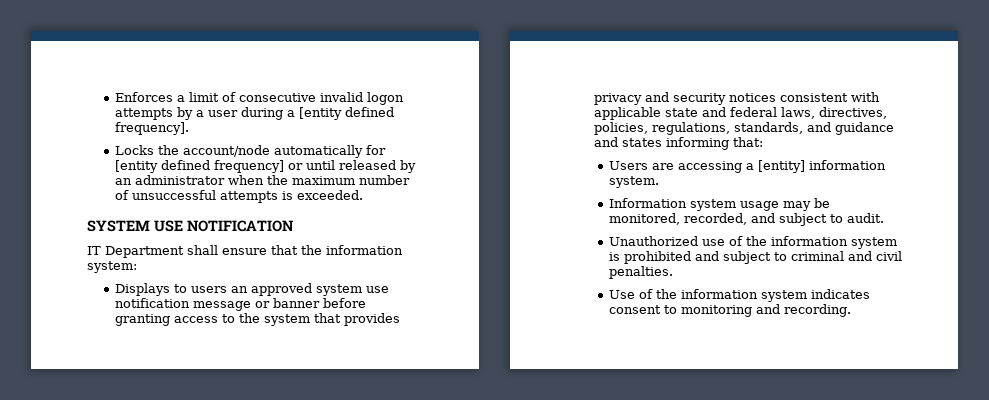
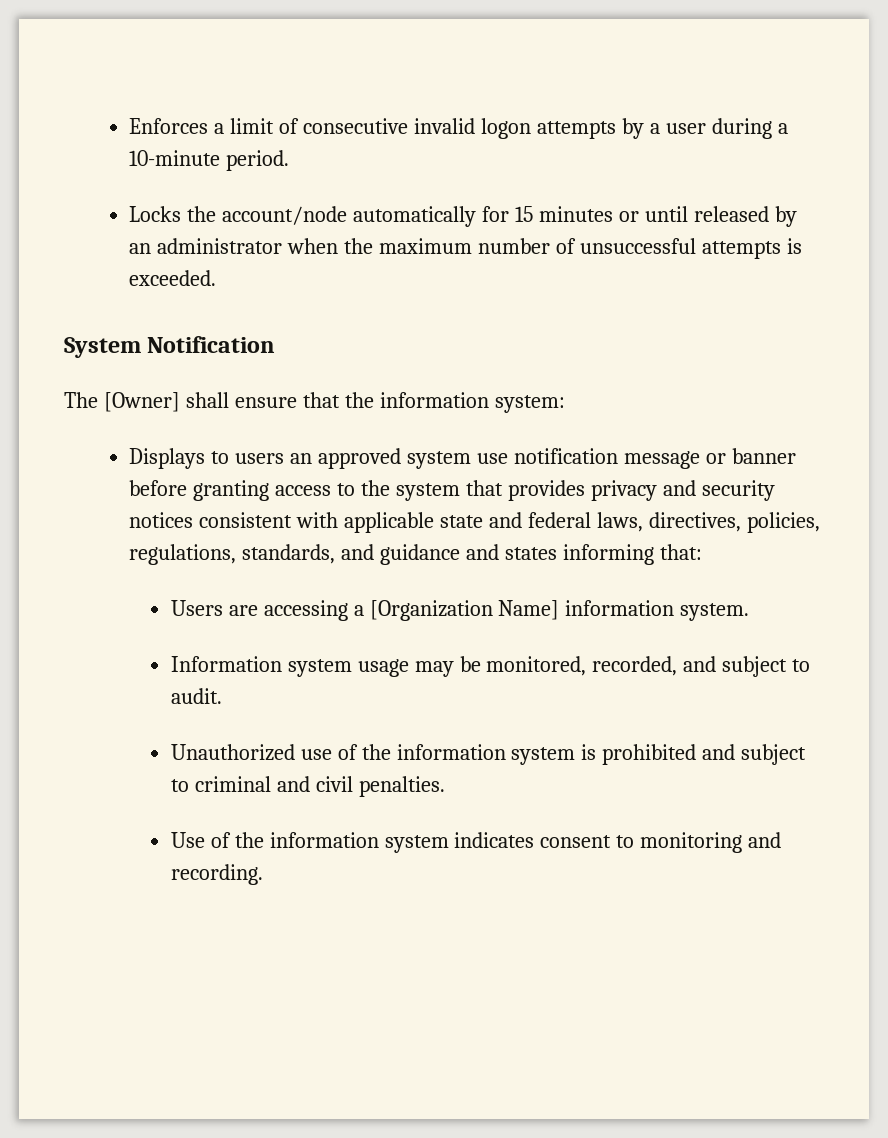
- Enforces a limit of consecutive invalid logon attempts by a user during a [entity defined frequency].
+ Enforces a limit of consecutive invalid logon attempts by a user during a 10-minute period.
- Locks the account/node automatically for [entity defined frequency] or until released by an administrator when the maximum number of unsuccessful attempts is exceeded.
+ Locks the account/node automatically for 15 minutes or until released by an administrator when the maximum number of unsuccessful attempts is exceeded.
- SYSTEM USE NOTIFICATION
- IT Department shall ensure that the information system:
+ System Notification
+ The [Owner] shall ensure that the information system:
- Users are accessing a [entity] information system.
+ Users are accessing a [Organization Name] information system.

